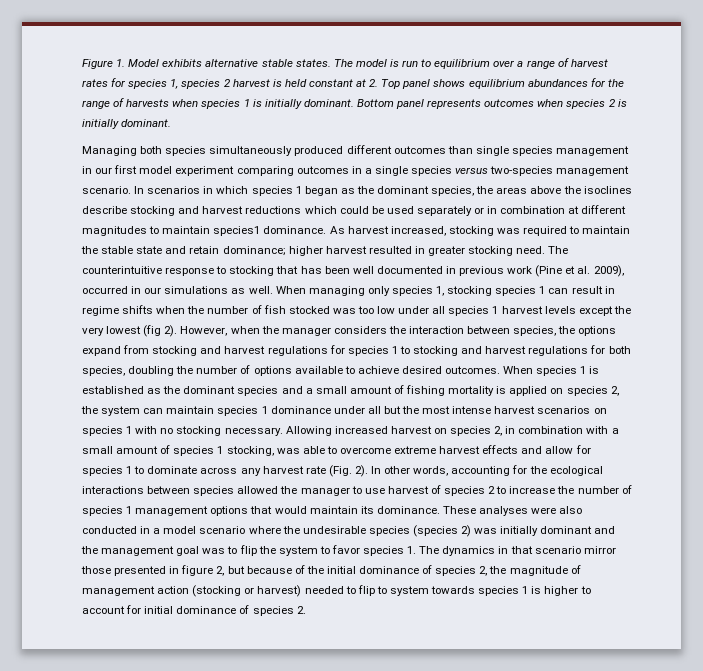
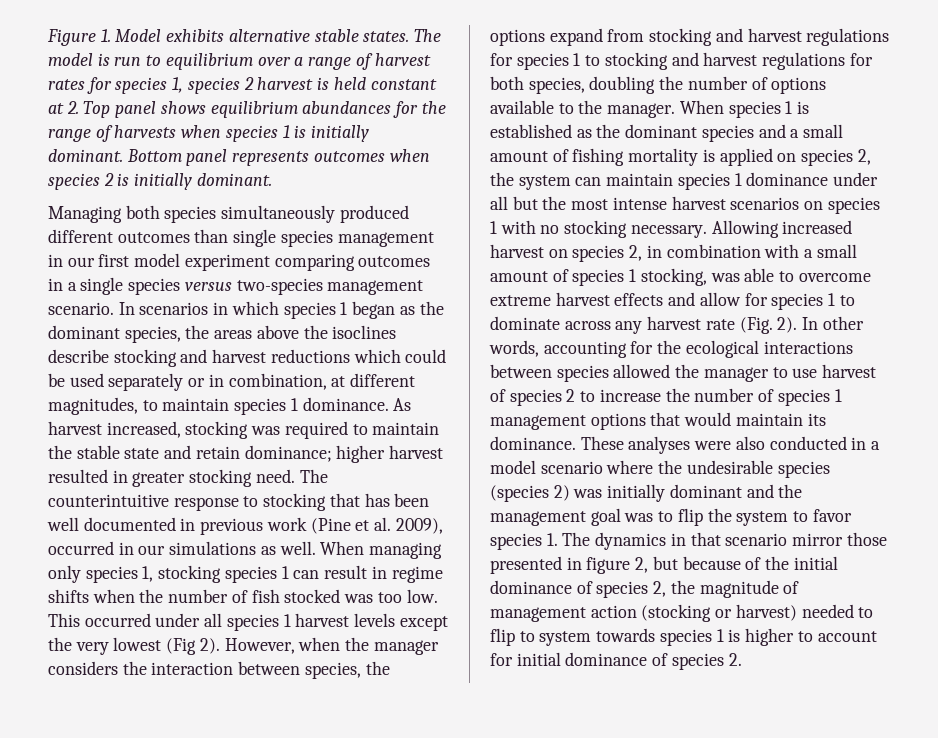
- In scenarios in which species 1 began as the dominant species, the areas above the isoclines describe stocking and harvest reductions which could be used separately or in combination at different magnitudes to maintain species1 dominance.
+ In scenarios in which species 1 began as the dominant species, the areas above the isoclines describe stocking and harvest reductions which could be used separately or in combination, at different magnitudes, to maintain species 1 dominance.
- When managing only species 1, stocking species 1 can result in regime shifts when the number of fish stocked was too low under all species 1 harvest levels except the very lowest (fig 2).
+ When managing only species 1, stocking species 1 can result in regime shifts when the number of fish stocked was too low. This occurred under all species 1 harvest levels except the very lowest (Fig 2).
- However, when the manager considers the interaction between species, the options expand from stocking and harvest regulations for species 1 to stocking and harvest regulations for both species, doubling the number of options available to achieve desired outcomes.
+ However, when the manager considers the interaction between species, the options expand from stocking and harvest regulations for species 1 to stocking and harvest regulations for both species, doubling the number of options available to the manager.

